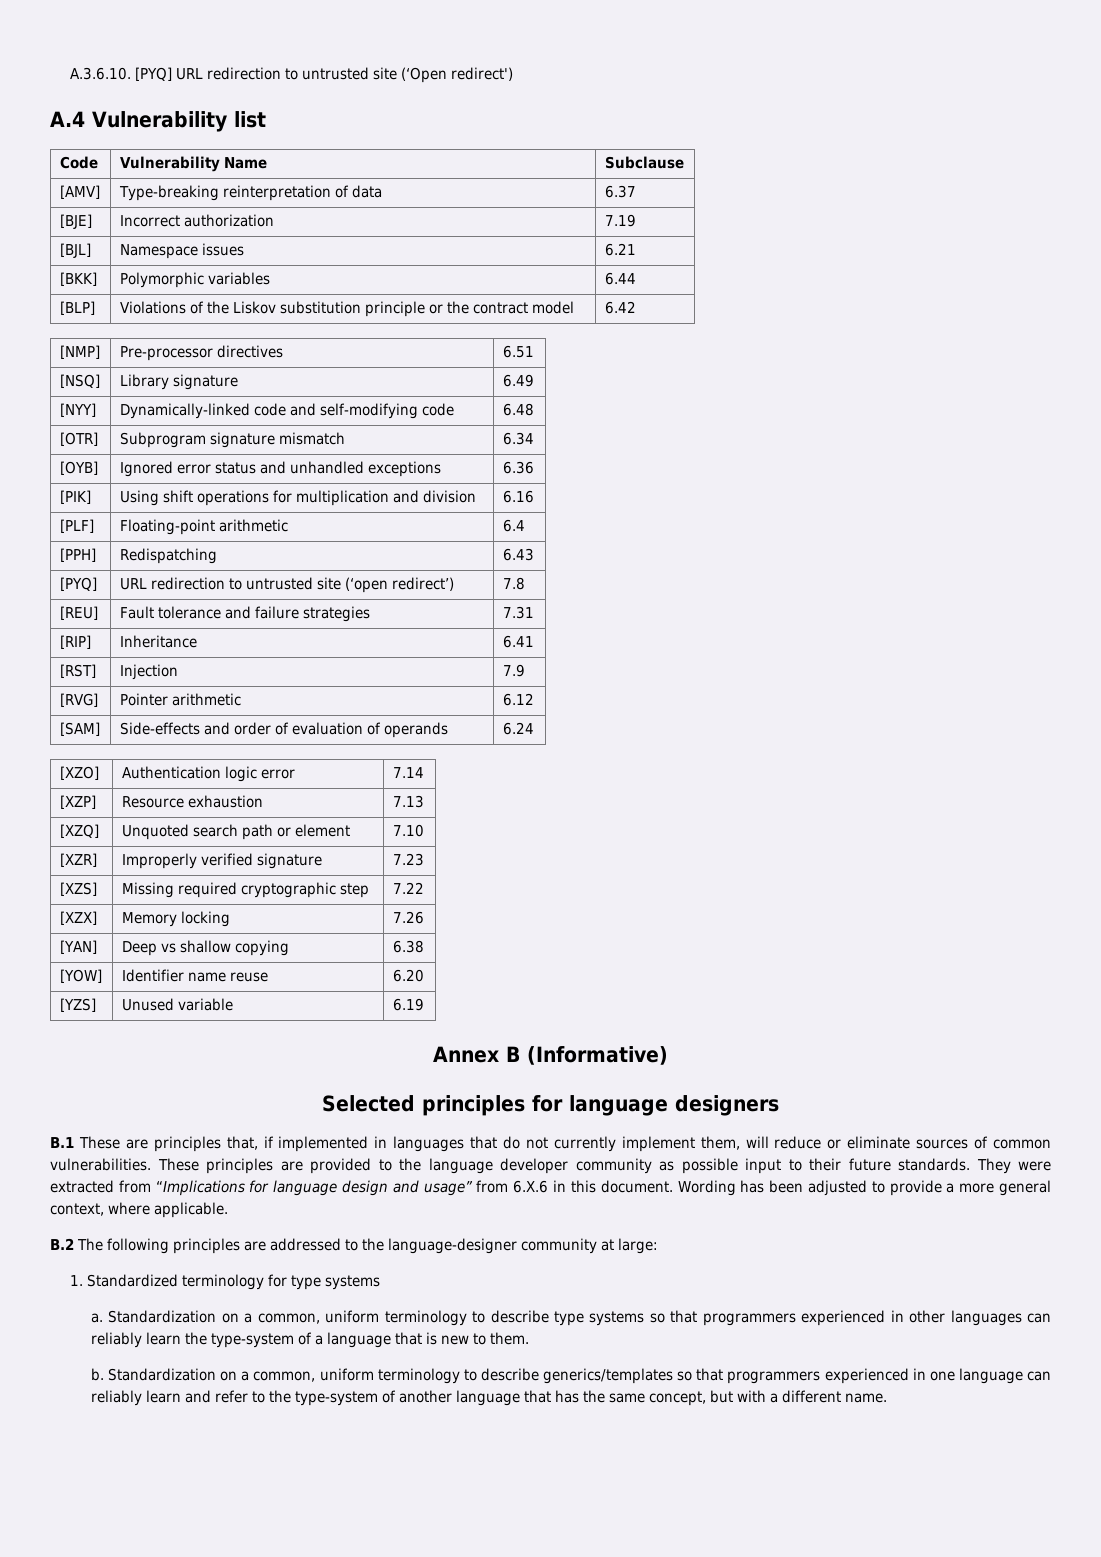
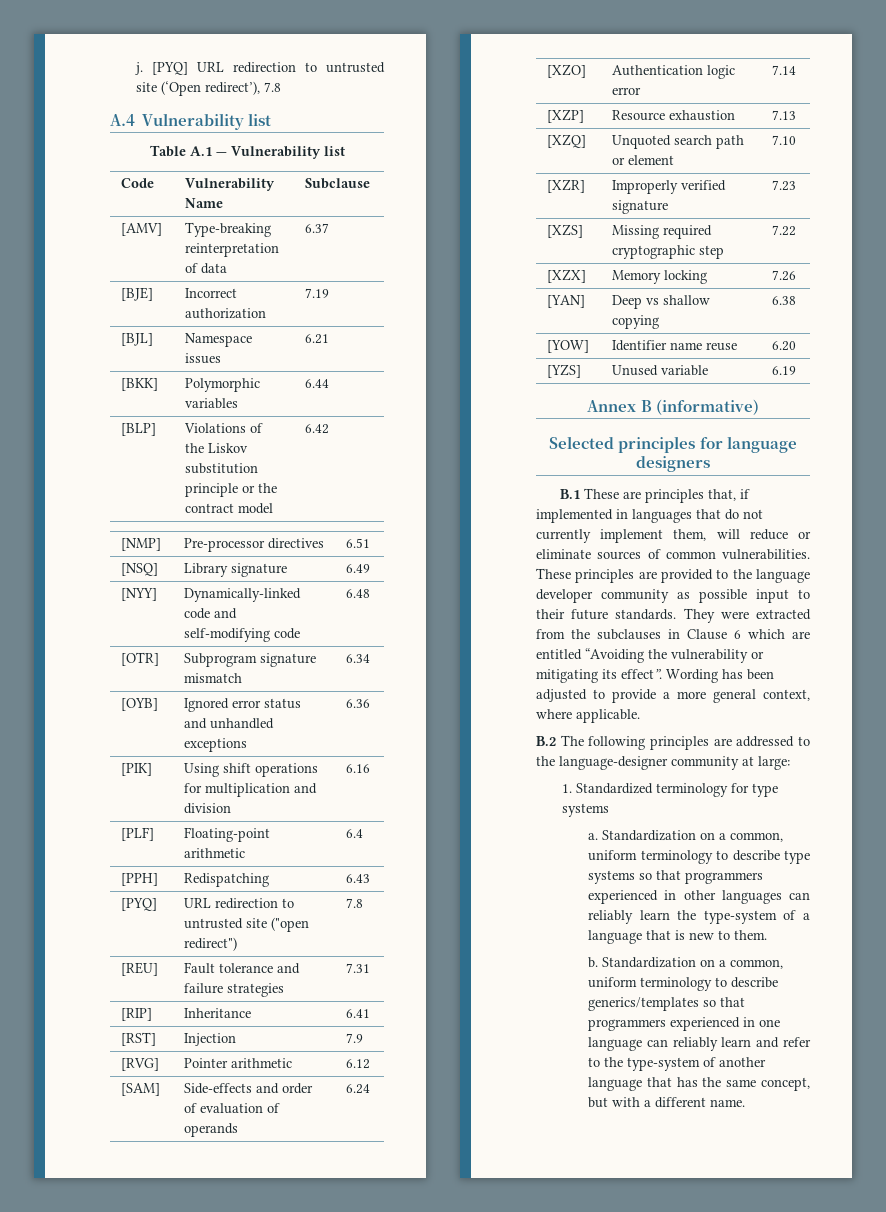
- A.3.6.10. [PYQ] URL redirection to untrusted site (‘Open redirect')
+ j. [PYQ] URL redirection to untrusted site (‘Open redirect’), 7.8
+ Table A.1 — Vulnerability list
- [PYQ] | URL redirection to untrusted site (‘open redirect’) | 7.8
+ [PYQ] | URL redirection to untrusted site ("open redirect") | 7.8
- Annex B (Informative)
+ Annex B (informative)
- They were extracted from “Implications for language design and usage” from 6.X.6 in this document.
+ They were extracted from the subclauses in Clause 6 which are entitled “Avoiding the vulnerability or mitigating its effect”.

